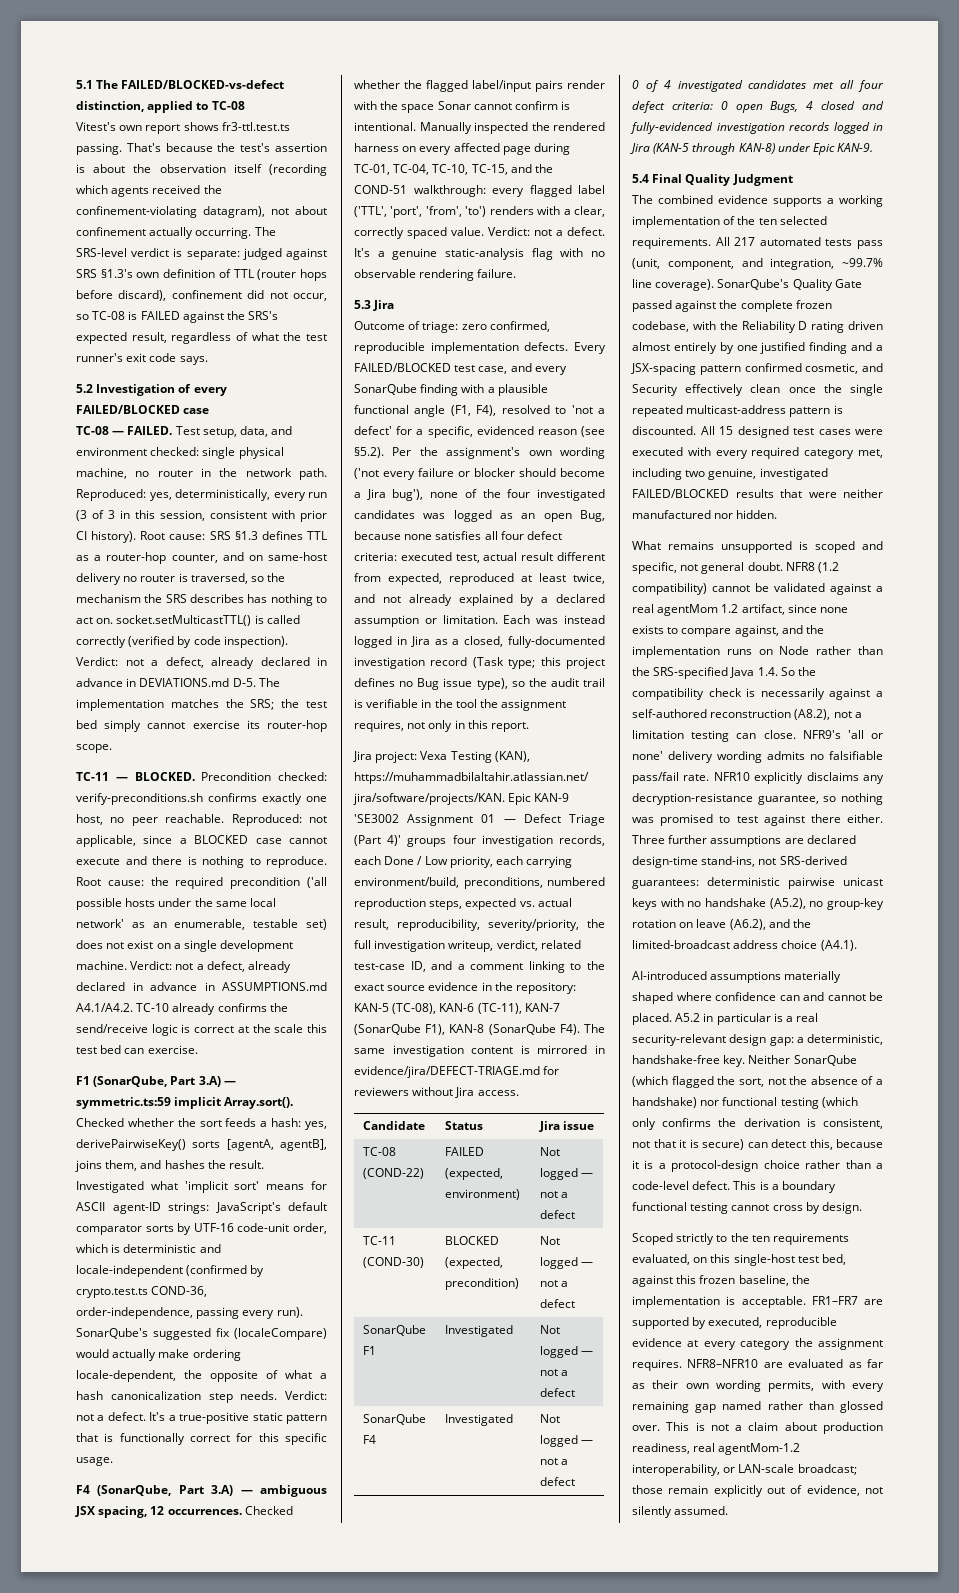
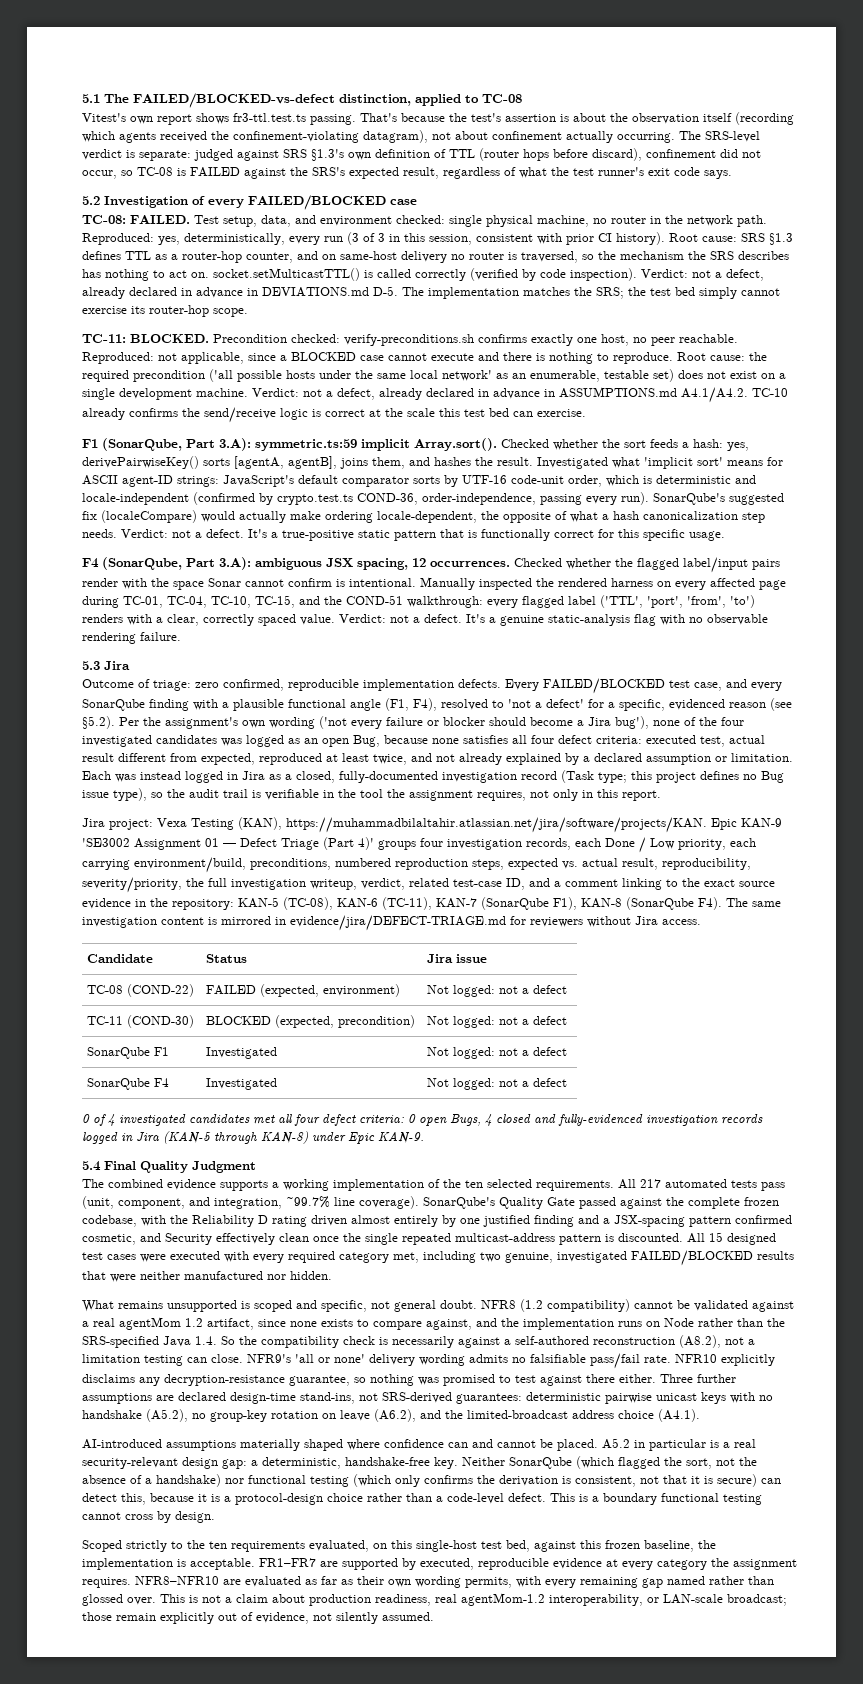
- TC-08 — FAILED.
+ TC-08: FAILED.
- TC-11 — BLOCKED.
+ TC-11: BLOCKED.
- F1 (SonarQube, Part 3.A) — symmetric.ts:59 implicit Array.sort(). Checked whether the sort feeds a hash: yes, derivePairwiseKey() sorts [agentA, agentB], joins them, and hashes the result.
+ F1 (SonarQube, Part 3.A): symmetric.ts:59 implicit Array.sort(). Checked whether the sort feeds a hash: yes, derivePairwiseKey() sorts [agentA, agentB], joins them, and hashes the result.
- F4 (SonarQube, Part 3.A) — ambiguous JSX spacing, 12 occurrences.
+ F4 (SonarQube, Part 3.A): ambiguous JSX spacing, 12 occurrences.
- TC-08 (COND-22) | FAILED (expected, environment) | Not logged — not a defect
+ TC-08 (COND-22) | FAILED (expected, environment) | Not logged: not a defect
- TC-11 (COND-30) | BLOCKED (expected, precondition) | Not logged — not a defect
+ TC-11 (COND-30) | BLOCKED (expected, precondition) | Not logged: not a defect
- SonarQube F1 | Investigated | Not logged — not a defect
+ SonarQube F1 | Investigated | Not logged: not a defect
- SonarQube F4 | Investigated | Not logged — not a defect
+ SonarQube F4 | Investigated | Not logged: not a defect

